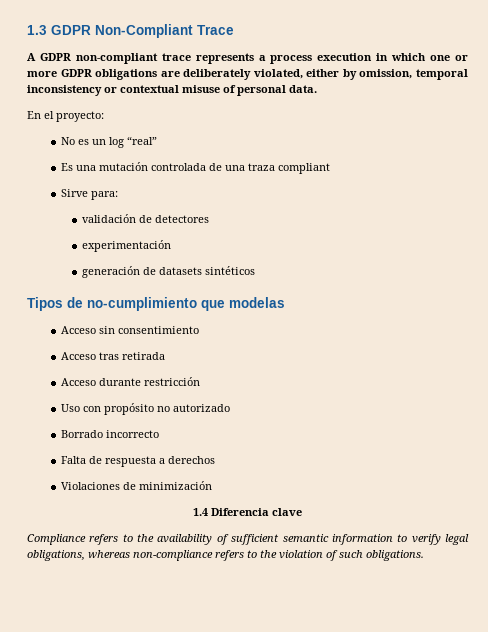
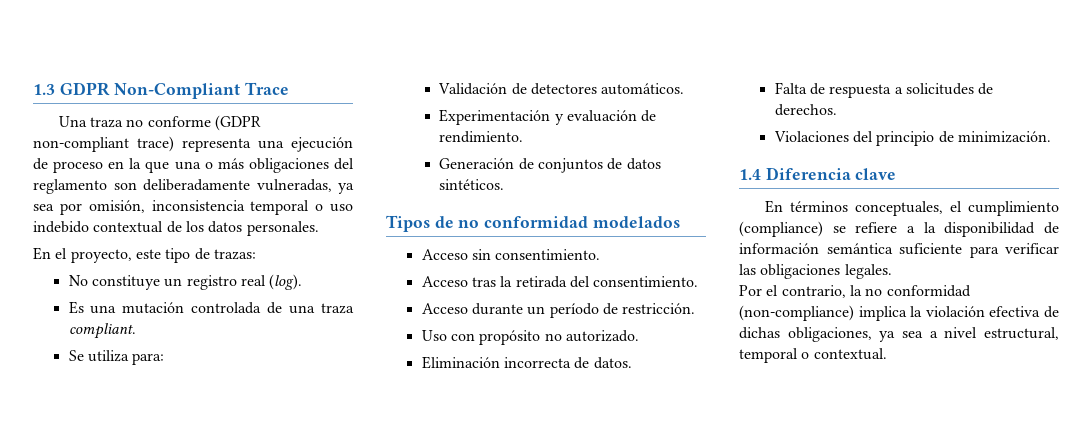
- A GDPR non-compliant trace represents a process execution in which one or more GDPR obligations are deliberately violated, either by omission, temporal inconsistency or contextual misuse of personal data.
- En el proyecto:
- No es un log “real”
+ Una traza no conforme (GDPR non-compliant trace) representa una ejecución de proceso en la que una o más obligaciones del reglamento son deliberadamente vulneradas, ya sea por omisión, inconsistencia temporal o uso indebido contextual de los datos personales.
+ En el proyecto, este tipo de trazas:
+ No constituye un registro real (log).
- Es una mutación controlada de una traza compliant
- Sirve para:
+ Es una mutación controlada de una traza compliant.
+ Se utiliza para:
- validación de detectores
- experimentación
- generación de datasets sintéticos
+ Validación de detectores automáticos.
+ Experimentación y evaluación de rendimiento.
+ Generación de conjuntos de datos sintéticos.
- Tipos de no-cumplimiento que modelas
+ Tipos de no conformidad modelados
- Acceso sin consentimiento
+ Acceso sin consentimiento.
- Acceso tras retirada
+ Acceso tras la retirada del consentimiento.
- Acceso durante restricción
+ Acceso durante un período de restricción.
- Uso con propósito no autorizado
- Borrado incorrecto
+ Uso con propósito no autorizado.
+ Eliminación incorrecta de datos.
- Falta de respuesta a derechos
- Violaciones de minimización
+ Falta de respuesta a solicitudes de derechos.
+ Violaciones del principio de minimización.
  1.4 Diferencia clave
- Compliance refers to the availability of sufficient semantic information to verify legal obligations, whereas non-compliance refers to the violation of such obligations.
+ En términos conceptuales, el cumplimiento (compliance) se refiere a la disponibilidad de información semántica suficiente para verificar las obligaciones legales.
+ Por el contrario, la no conformidad (non-compliance) implica la violación efectiva de dichas obligaciones, ya sea a nivel estructural, temporal o contextual.

